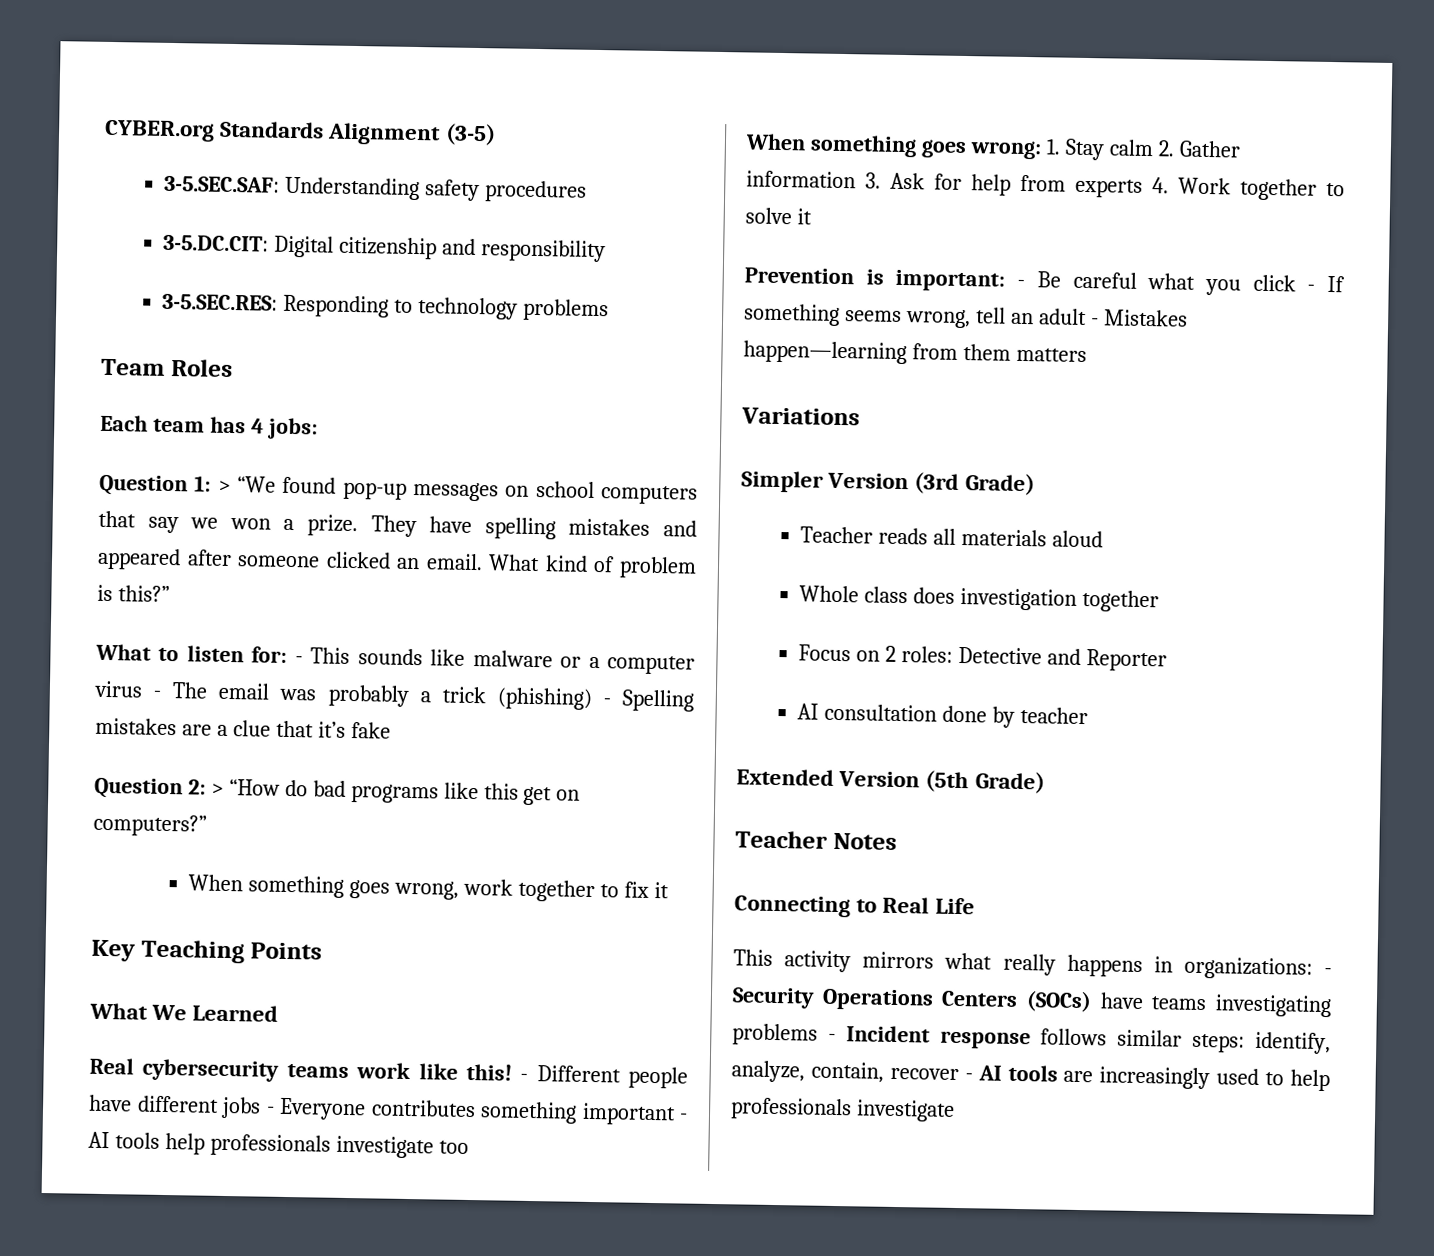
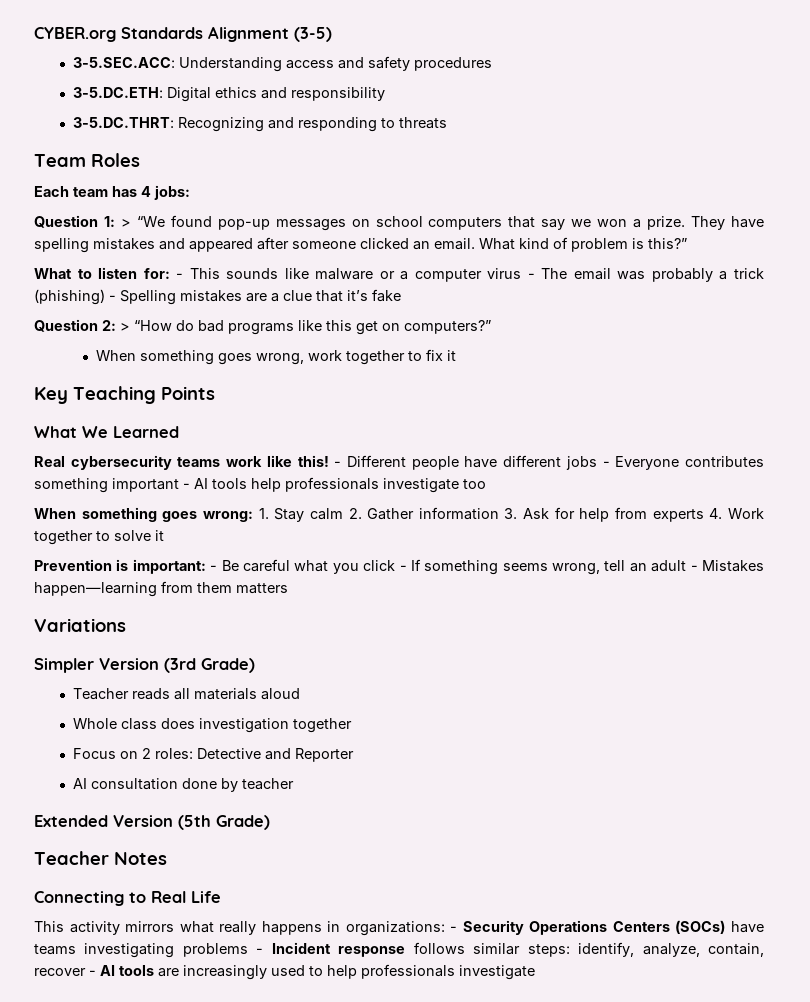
- 3-5.SEC.SAF: Understanding safety procedures
+ 3-5.SEC.ACC: Understanding access and safety procedures
- 3-5.DC.CIT: Digital citizenship and responsibility
+ 3-5.DC.ETH: Digital ethics and responsibility
- 3-5.SEC.RES: Responding to technology problems
+ 3-5.DC.THRT: Recognizing and responding to threats

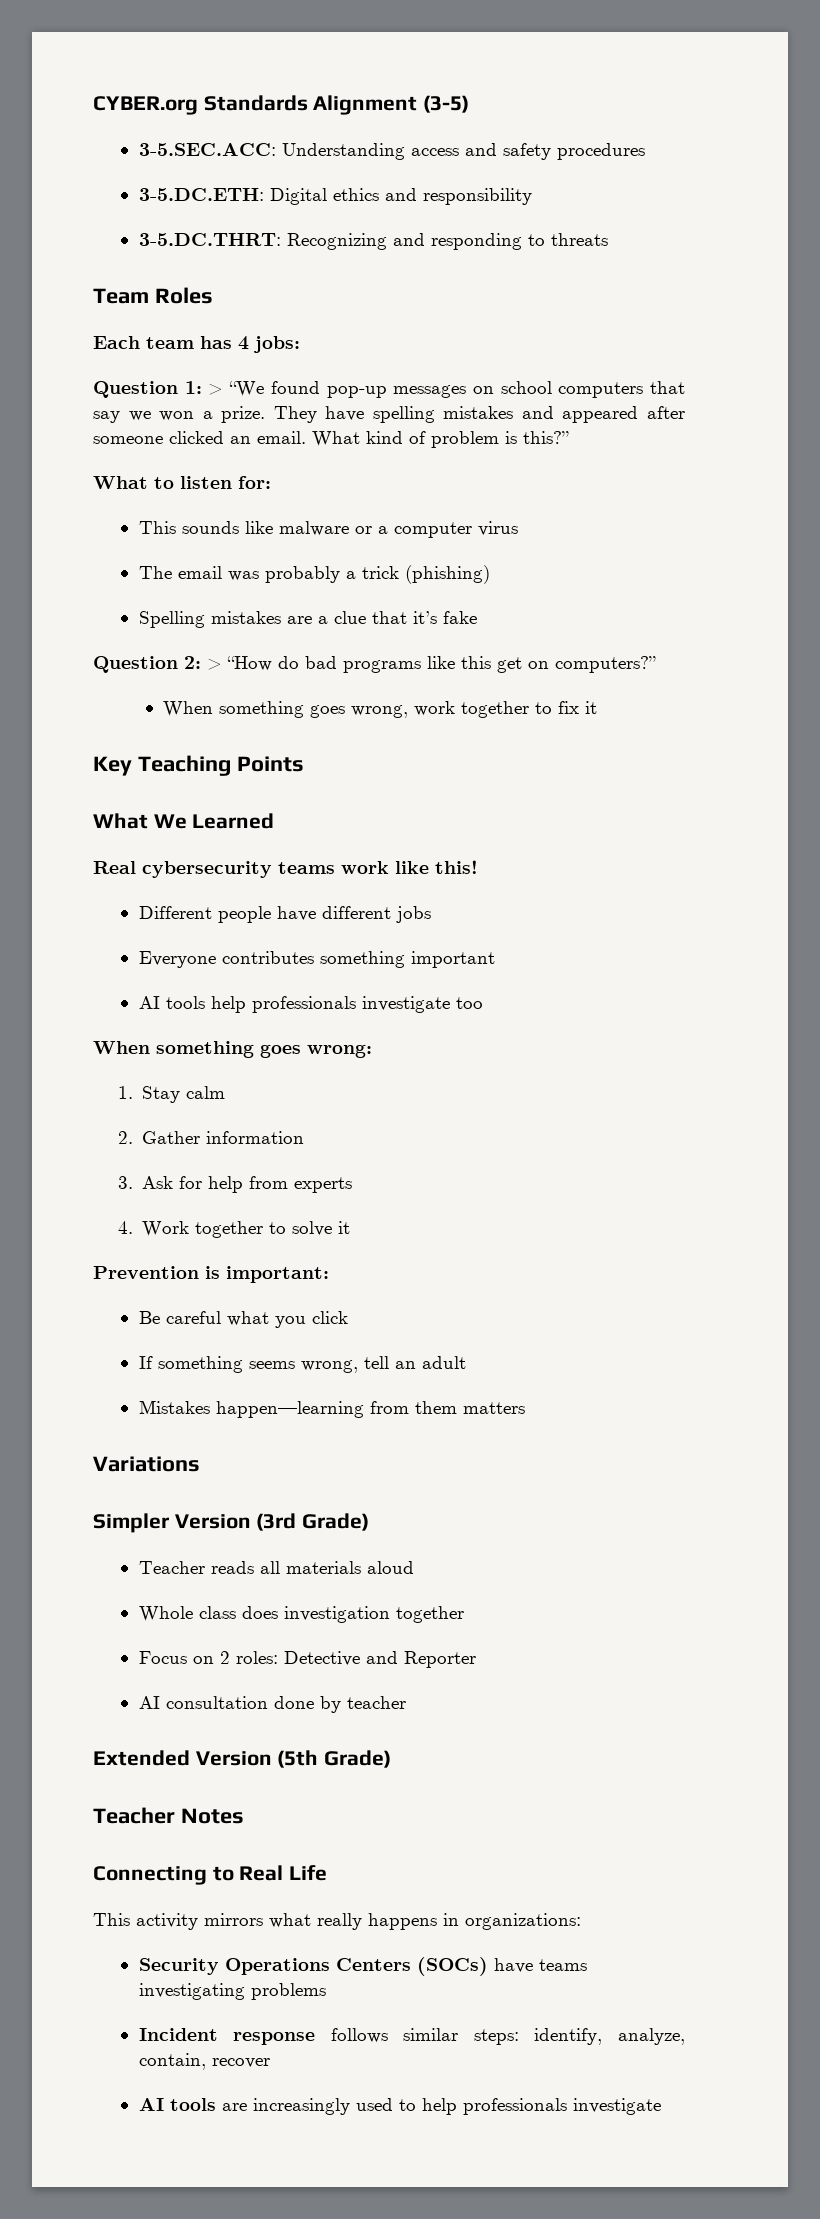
- What to listen for: - This sounds like malware or a computer virus - The email was probably a trick (phishing) - Spelling mistakes are a clue that it’s fake
+ What to listen for:
+ This sounds like malware or a computer virus
+ The email was probably a trick (phishing)
+ Spelling mistakes are a clue that it’s fake
- Real cybersecurity teams work like this! - Different people have different jobs - Everyone contributes something important - AI tools help professionals investigate too
+ Real cybersecurity teams work like this!
+ Different people have different jobs
+ Everyone contributes something important
+ AI tools help professionals investigate too
- When something goes wrong: 1. Stay calm 2. Gather information 3. Ask for help from experts 4. Work together to solve it
+ When something goes wrong:
+ 1. Stay calm
+ 2. Gather information
+ 3. Ask for help from experts
+ 4. Work together to solve it
- Prevention is important: - Be careful what you click - If something seems wrong, tell an adult - Mistakes happen—learning from them matters
+ Prevention is important:
+ Be careful what you click
+ If something seems wrong, tell an adult
+ Mistakes happen—learning from them matters
- This activity mirrors what really happens in organizations: - Security Operations Centers (SOCs) have teams investigating problems - Incident response follows similar steps: identify, analyze, contain, recover - AI tools are increasingly used to help professionals investigate
+ This activity mirrors what really happens in organizations:
+ Security Operations Centers (SOCs) have teams investigating problems
+ Incident response follows similar steps: identify, analyze, contain, recover
+ AI tools are increasingly used to help professionals investigate

